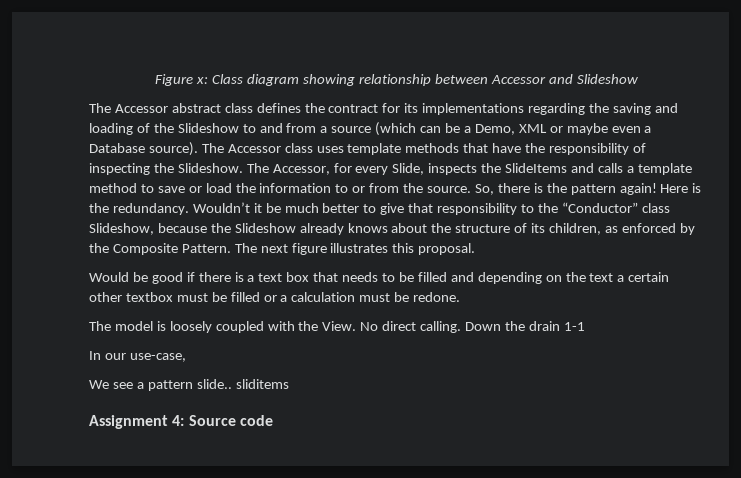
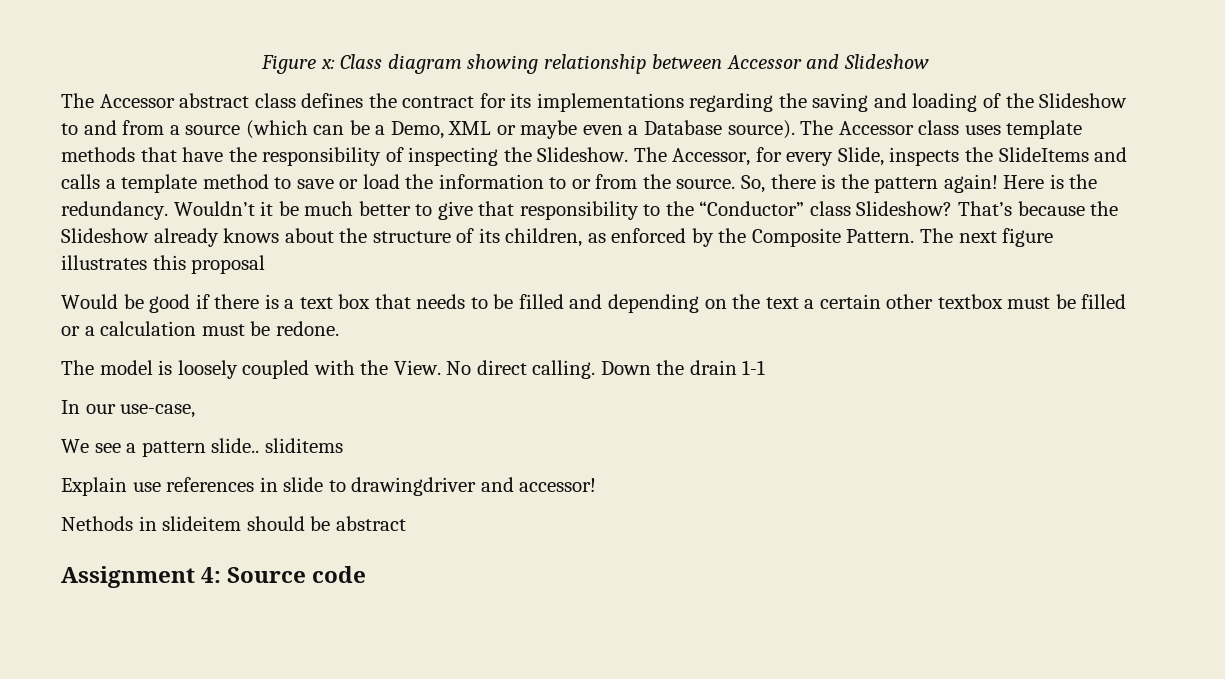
- Wouldn’t it be much better to give that responsibility to the “Conductor” class Slideshow, because the Slideshow already knows about the structure of its children, as enforced by the Composite Pattern.
+ Wouldn’t it be much better to give that responsibility to the “Conductor” class Slideshow? That’s because the Slideshow already knows about the structure of its children, as enforced by the Composite Pattern.
- The next figure illustrates this proposal.
+ The next figure illustrates this proposal
+ Explain use references in slide to drawingdriver and accessor!
+ Nethods in slideitem should be abstract

